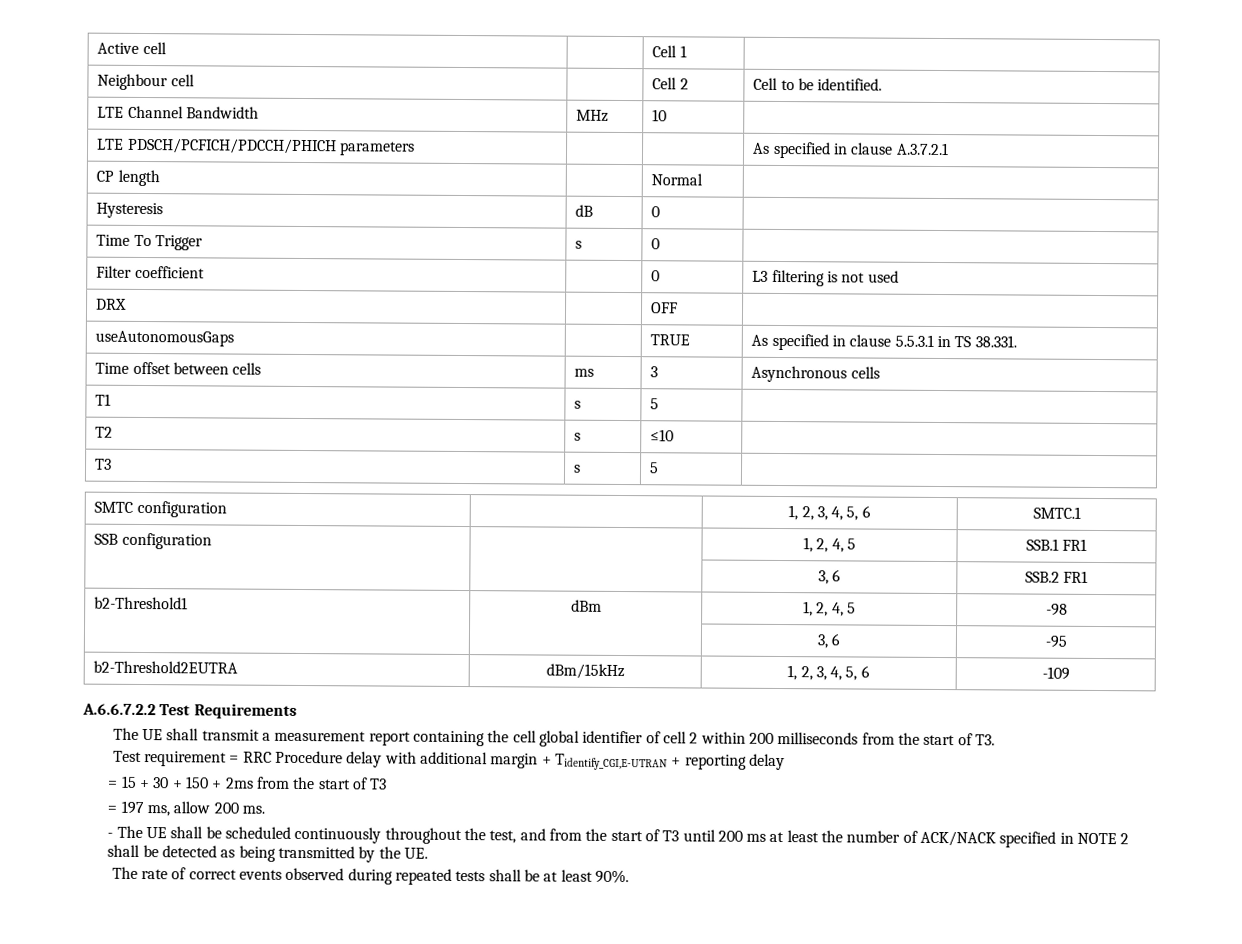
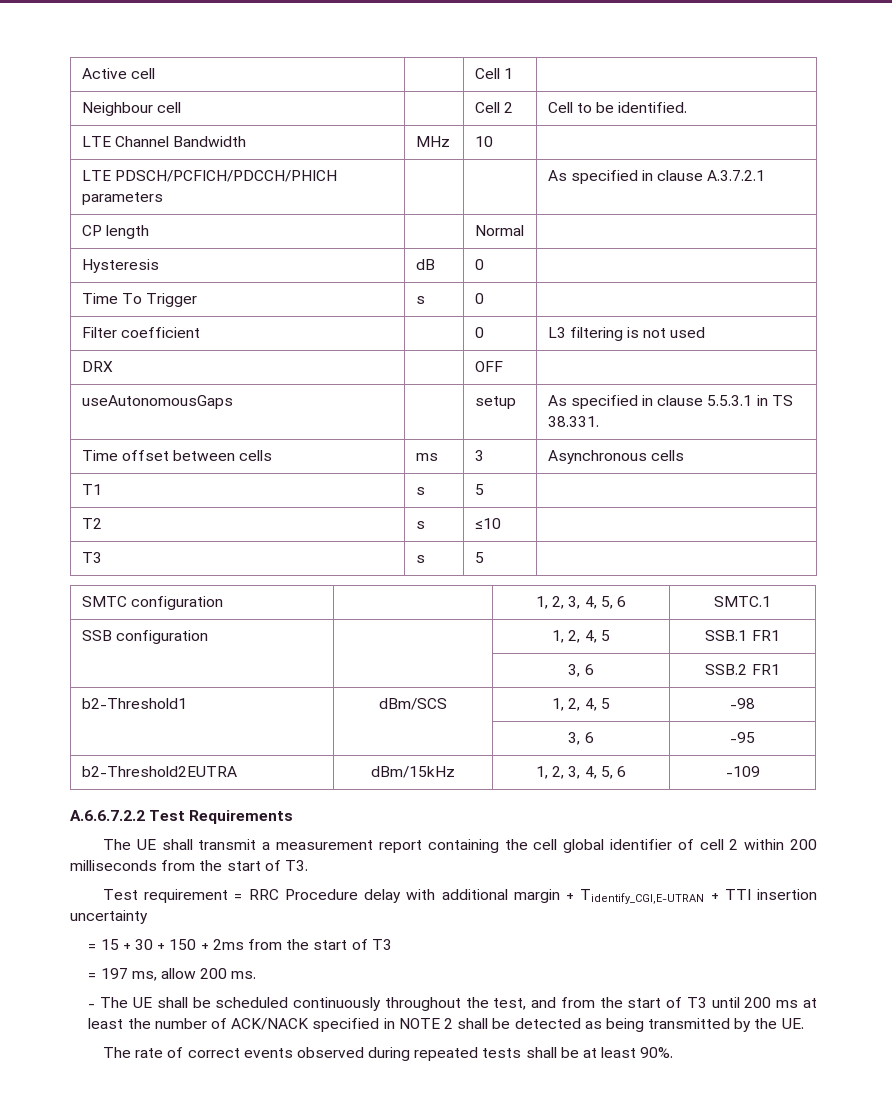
- useAutonomousGaps | | TRUE | As specified in clause 5.5.3.1 in TS 38.331.
+ useAutonomousGaps | | setup | As specified in clause 5.5.3.1 in TS 38.331.
- b2-Threshold1 | dBm | 1, 2, 4, 5 | -98
+ b2-Threshold1 | dBm/SCS | 1, 2, 4, 5 | -98
- Test requirement = RRC Procedure delay with additional margin + Tidentify_CGI,E-UTRAN + reporting delay
+ Test requirement = RRC Procedure delay with additional margin + Tidentify_CGI,E-UTRAN + TTI insertion uncertainty

